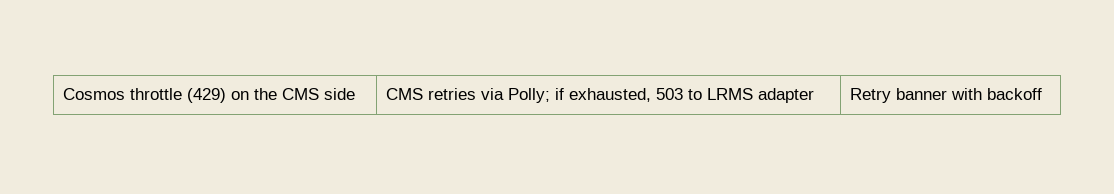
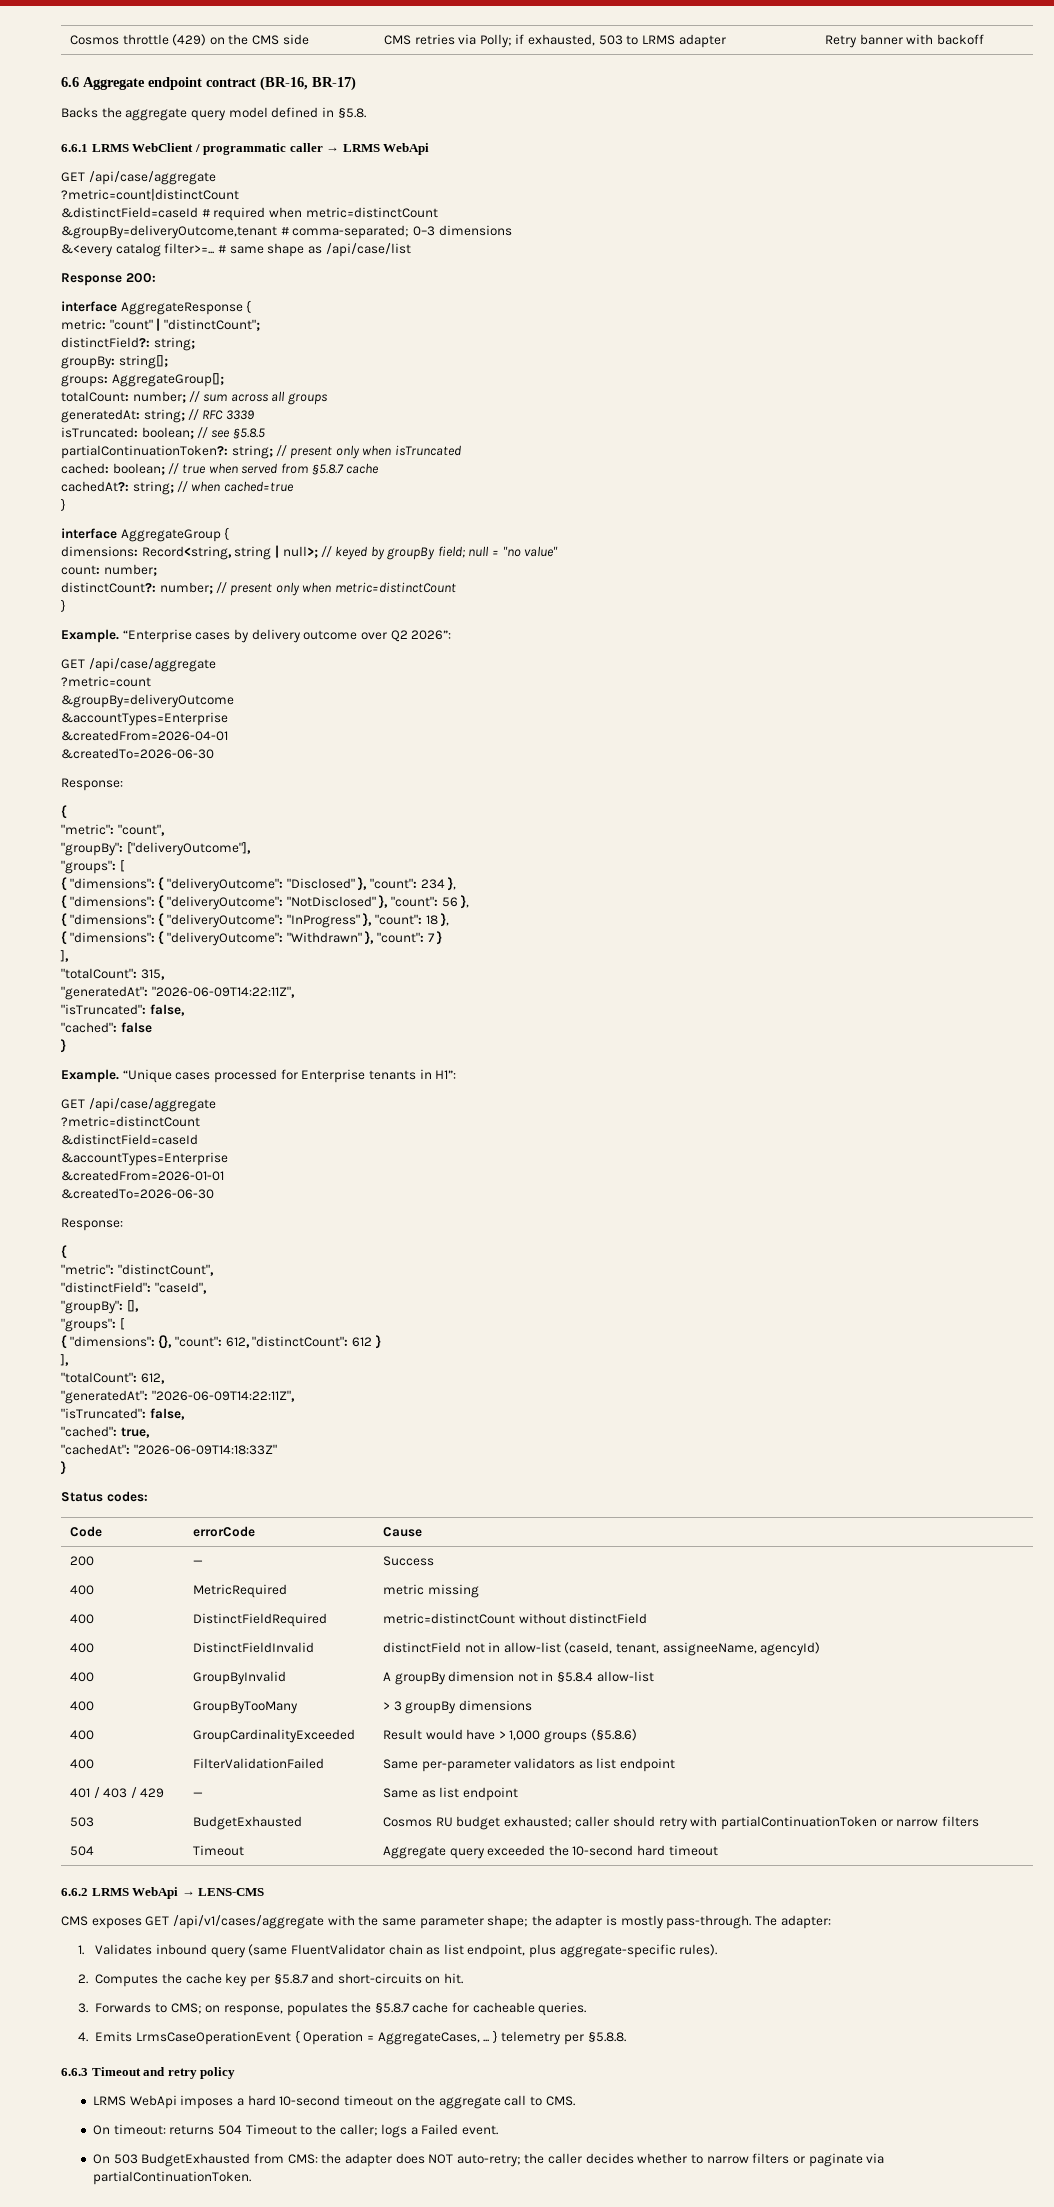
+ 6.6 Aggregate endpoint contract (BR-16, BR-17)
+ Backs the aggregate query model defined in §5.8.
+ 6.6.1 LRMS WebClient / programmatic caller → LRMS WebApi
+ GET /api/case/aggregate
+ ?metric=count|distinctCount
+ &distinctField=caseId # required when metric=distinctCount
+ &groupBy=deliveryOutcome,tenant # comma-separated; 0–3 dimensions
+ &<every catalog filter>=... # same shape as /api/case/list
+ Response 200:
+ interface AggregateResponse {
+ metric: "count" | "distinctCount";
+ distinctField?: string;
+ groupBy: string[];
+ groups: AggregateGroup[];
+ totalCount: number; // sum across all groups
+ generatedAt: string; // RFC 3339
+ isTruncated: boolean; // see §5.8.5
+ partialContinuationToken?: string; // present only when isTruncated
+ cached: boolean; // true when served from §5.8.7 cache
+ cachedAt?: string; // when cached=true
+ }
+ interface AggregateGroup {
+ dimensions: Record<string, string | null>; // keyed by groupBy field; null = "no value"
+ count: number;
+ distinctCount?: number; // present only when metric=distinctCount
+ }
+ Example. “Enterprise cases by delivery outcome over Q2 2026”:
+ GET /api/case/aggregate
+ ?metric=count
+ &groupBy=deliveryOutcome
+ &accountTypes=Enterprise
+ &createdFrom=2026-04-01
+ &createdTo=2026-06-30
+ Response:
+ {
+ "metric": "count",
+ "groupBy": ["deliveryOutcome"],
+ "groups": [
+ { "dimensions": { "deliveryOutcome": "Disclosed" }, "count": 234 },
+ { "dimensions": { "deliveryOutcome": "NotDisclosed" }, "count": 56 },
+ { "dimensions": { "deliveryOutcome": "InProgress" }, "count": 18 },
+ { "dimensions": { "deliveryOutcome": "Withdrawn" }, "count": 7 }
+ ],
+ "totalCount": 315,
+ "generatedAt": "2026-06-09T14:22:11Z",
+ "isTruncated": false,
+ "cached": false
+ }
+ Example. “Unique cases processed for Enterprise tenants in H1”:
+ GET /api/case/aggregate
+ ?metric=distinctCount
+ &distinctField=caseId
+ &accountTypes=Enterprise
+ &createdFrom=2026-01-01
+ &createdTo=2026-06-30
+ Response:
+ {
+ "metric": "distinctCount",
+ "distinctField": "caseId",
+ "groupBy": [],
+ "groups": [
+ { "dimensions": {}, "count": 612, "distinctCount": 612 }
+ ],
+ "totalCount": 612,
+ "generatedAt": "2026-06-09T14:22:11Z",
+ "isTruncated": false,
+ "cached": true,
+ "cachedAt": "2026-06-09T14:18:33Z"
+ }
+ Status codes:
+ Code | errorCode | Cause
+ 200 | — | Success
+ 400 | MetricRequired | metric missing
+ 400 | DistinctFieldRequired | metric=distinctCount without distinctField
+ 400 | DistinctFieldInvalid | distinctField not in allow-list (caseId, tenant, assigneeName, agencyId)
+ 400 | GroupByInvalid | A groupBy dimension not in §5.8.4 allow-list
+ 400 | GroupByTooMany | > 3 groupBy dimensions
+ 400 | GroupCardinalityExceeded | Result would have > 1,000 groups (§5.8.6)
+ 400 | FilterValidationFailed | Same per-parameter validators as list endpoint
+ 401 / 403 / 429 | — | Same as list endpoint
+ 503 | BudgetExhausted | Cosmos RU budget exhausted; caller should retry with partialContinuationToken or narrow filters
+ 504 | Timeout | Aggregate query exceeded the 10-second hard timeout
+ 6.6.2 LRMS WebApi → LENS-CMS
+ CMS exposes GET /api/v1/cases/aggregate with the same parameter shape; the adapter is mostly pass-through. The adapter:
+ 1. Validates inbound query (same FluentValidator chain as list endpoint, plus aggregate-specific rules).
+ 2. Computes the cache key per §5.8.7 and short-circuits on hit.
+ 3. Forwards to CMS; on response, populates the §5.8.7 cache for cacheable queries.
+ 4. Emits LrmsCaseOperationEvent { Operation = AggregateCases, ... } telemetry per §5.8.8.
+ 6.6.3 Timeout and retry policy
+ LRMS WebApi imposes a hard 10-second timeout on the aggregate call to CMS.
+ On timeout: returns 504 Timeout to the caller; logs a Failed event.
+ On 503 BudgetExhausted from CMS: the adapter does NOT auto-retry; the caller decides whether to narrow filters or paginate via partialContinuationToken.

